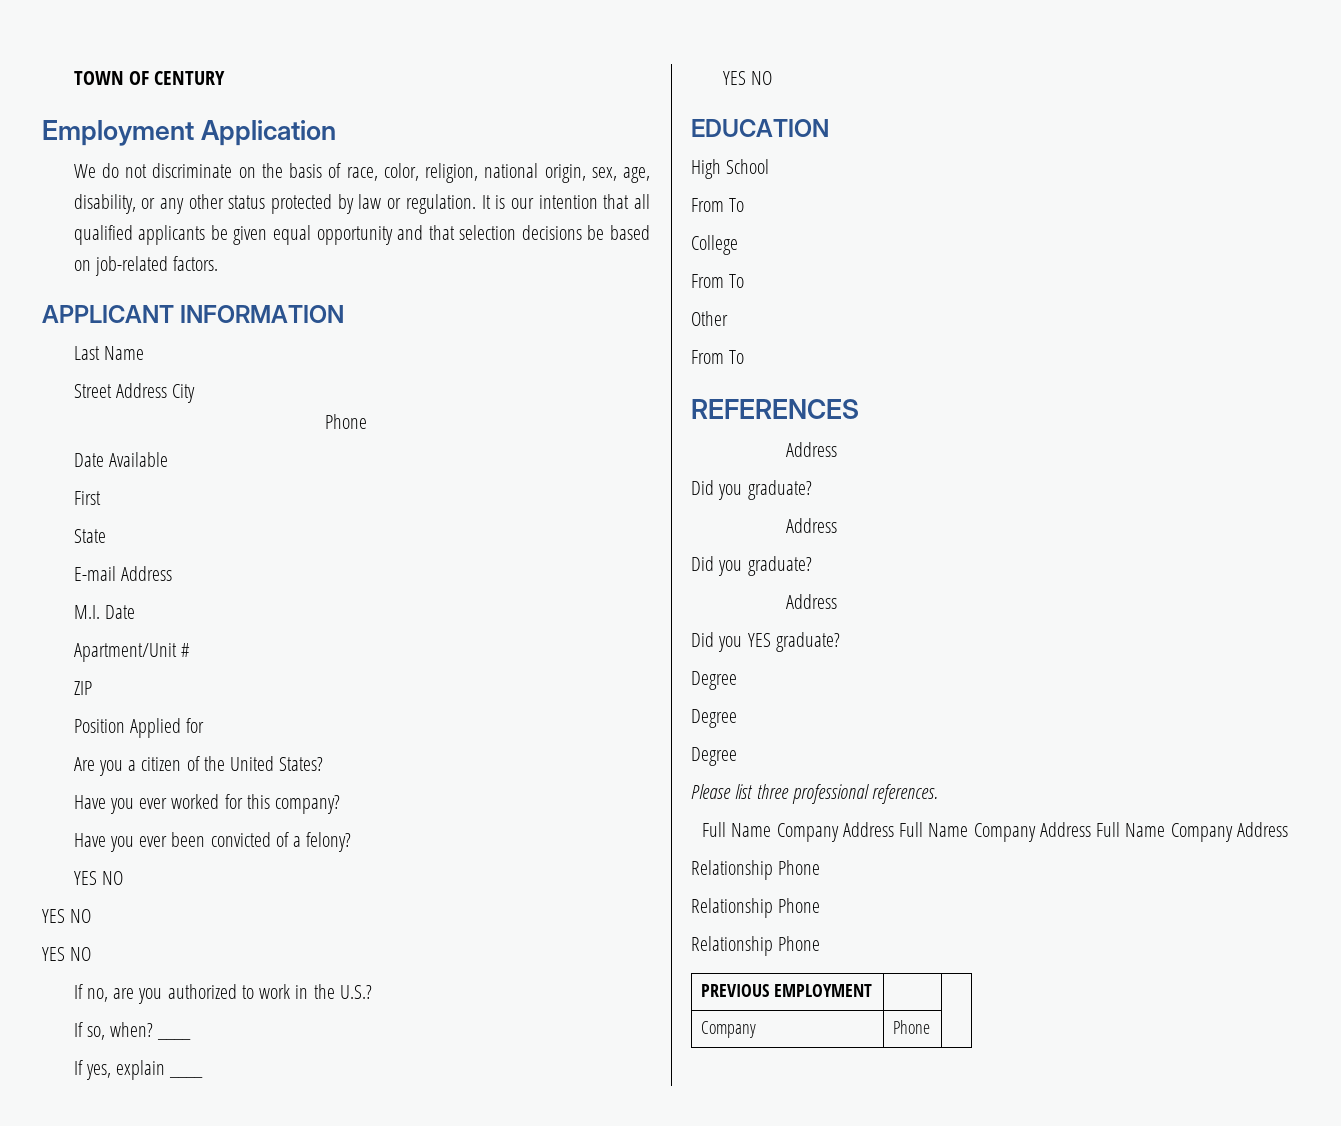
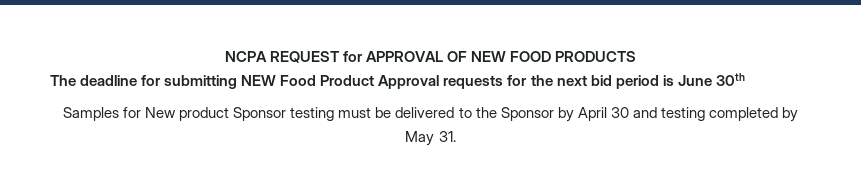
- TOWN OF CENTURY
- Employment Application
- We do not discriminate on the basis of race, color, religion, national origin, sex, age, disability, or any other status protected by law or regulation. It is our intention that all qualified applicants be given equal opportunity and that selection decisions be based on job-related factors.
- APPLICANT INFORMATION
- Last Name
- Street Address City
- Phone
- Date Available
- First
- State
- E-mail Address
- M.I. Date
- Apartment/Unit #
- ZIP
- Position Applied for
- Are you a citizen of the United States?
- Have you ever worked for this company?
- Have you ever been convicted of a felony?
- YES NO
- YES NO
- YES NO
- If no, are you authorized to work in the U.S.?
- If so, when? ____
- If yes, explain ____
- YES NO
- EDUCATION
- High School
- From To
- College
- From To
- Other
- From To
- REFERENCES
- Address
- Did you graduate?
- Address
- Did you graduate?
- Address
- Did you YES graduate?
- Degree
- Degree
- Degree
- Please list three professional references.
- Full Name Company Address Full Name Company Address Full Name Company Address
- Relationship Phone
- Relationship Phone
- Relationship Phone
- PREVIOUS EMPLOYMENT | |
- Company | Phone |
+ NCPA REQUEST for APPROVAL OF NEW FOOD PRODUCTS
+ The deadline for submitting NEW Food Product Approval requests for the next bid period is June 30th
+ Samples for New product Sponsor testing must be delivered to the Sponsor by April 30 and testing completed by May 31.

